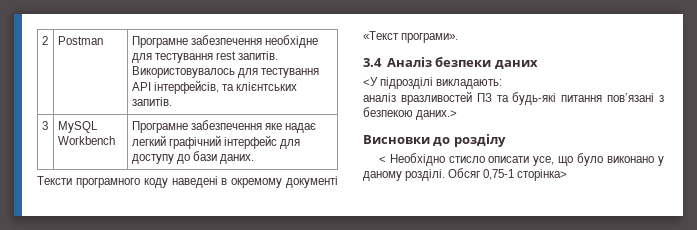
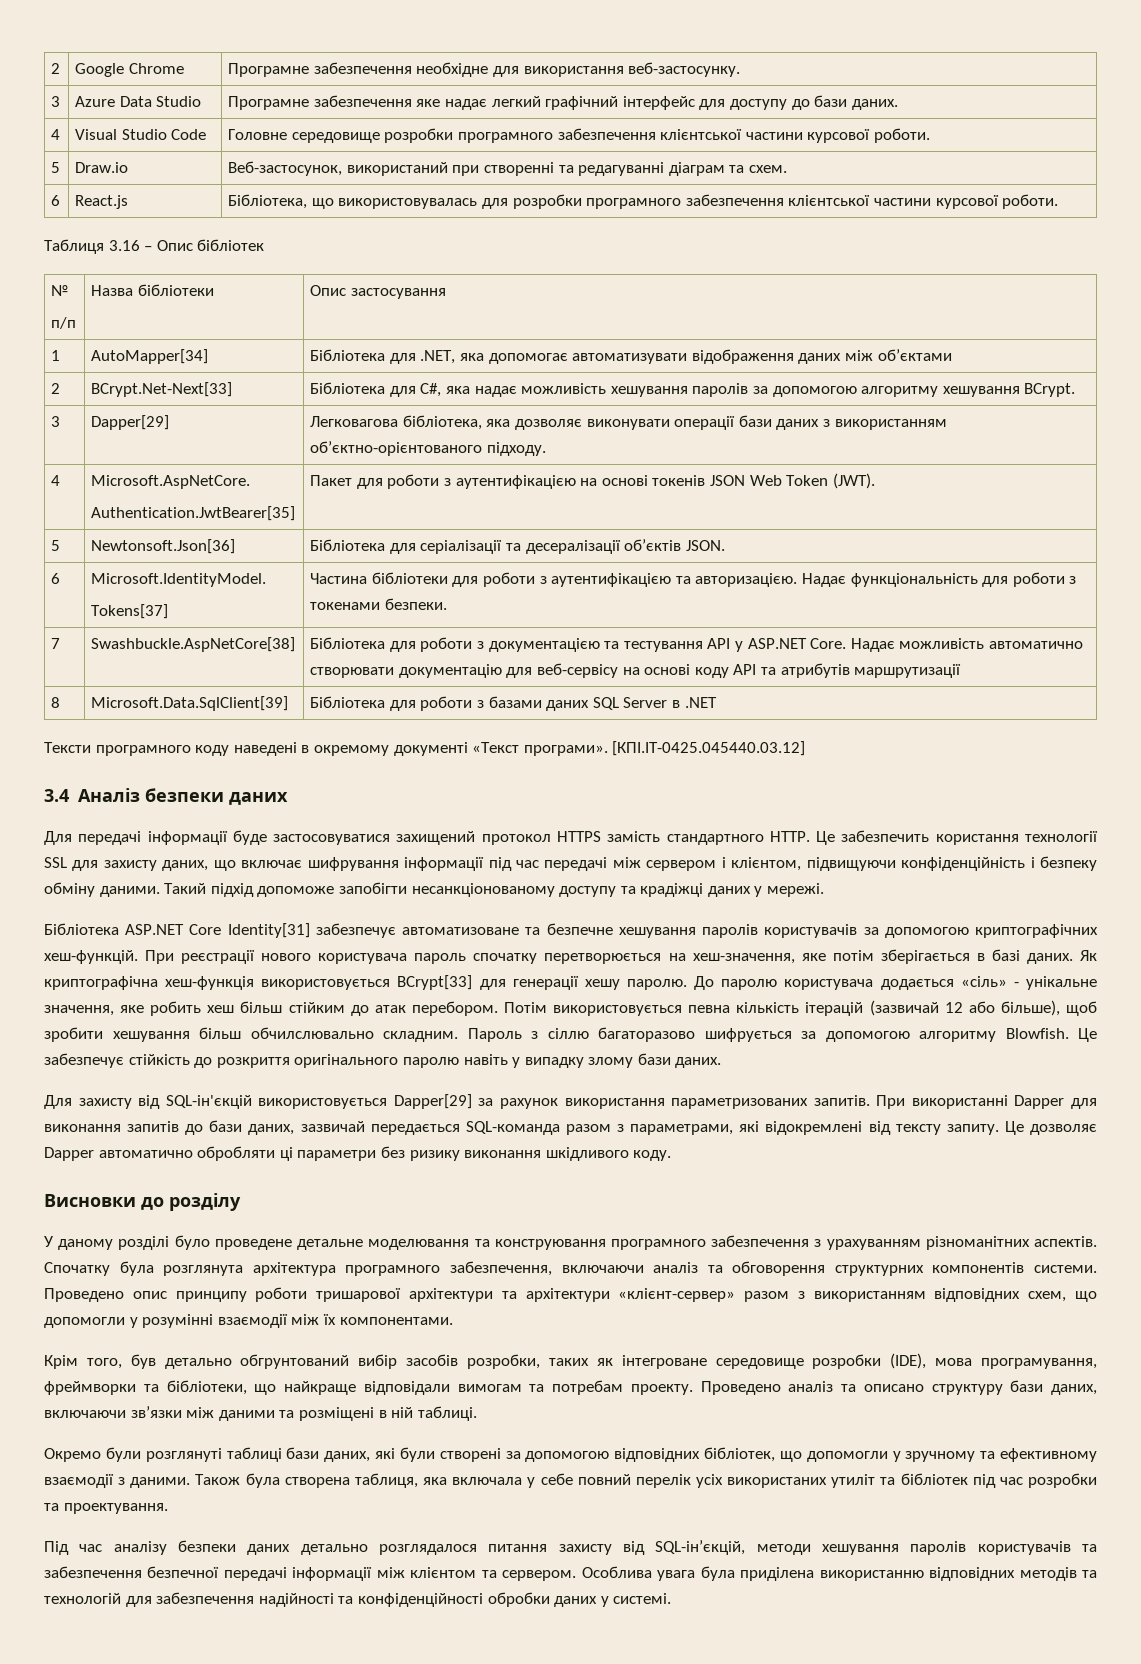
- 2 | Postman | Програмне забезпечення необхідне для тестування rest запитів. Використовувалось для тестування API інтерфейсів, та клієнтських запитів.
- 3 | MySQL Workbench | Програмне забезпечення яке надає легкий графічний інтерфейс для доступу до бази даних.
+ 2 | Google Chrome | Програмне забезпечення необхідне для використання веб-застосунку.
+ 3 | Azure Data Studio | Програмне забезпечення яке надає легкий графічний інтерфейс для доступу до бази даних.
+ 4 | Visual Studio Code | Головне середовище розробки програмного забезпечення клієнтської частини курсової роботи.
+ 5 | Draw.io | Веб-застосунок, використаний при створенні та редагуванні діаграм та схем.
+ 6 | React.js | Бібліотека, що використовувалась для розробки програмного забезпечення клієнтської частини курсової роботи.
+ Таблиця 3.16 – Опис бібліотек
+ №
+ п/п | Назва бібліотеки | Опис застосування
+ 1 | AutoMapper[34] | Бібліотека для .NET, яка допомогає автоматизувати відображення даних між об’єктами
+ 2 | BCrypt.Net-Next[33] | Бібліотека для C#, яка надає можливість хешування паролів за допомогою алгоритму хешування BCrypt.
+ 3 | Dapper[29] | Легковагова бібліотека, яка дозволяє виконувати операції бази даних з використанням об’єктно-орієнтованого підходу.
+ 4 | Microsoft.AspNetCore.
+ Authentication.JwtBearer[35] | Пакет для роботи з аутентифікацією на основі токенів JSON Web Token (JWT).
+ 5 | Newtonsoft.Json[36] | Бібліотека для серіалізації та десералізації об’єктів JSON.
+ 6 | Microsoft.IdentityModel.
+ Tokens[37] | Частина бібліотеки для роботи з аутентифікацією та авторизацією. Надає функціональність для роботи з токенами безпеки.
+ 7 | Swashbuckle.AspNetCore[38] | Бібліотека для роботи з документацією та тестування API у ASP.NET Core. Надає можливість автоматично створювати документацію для веб-сервісу на основі коду API та атрибутів маршрутизації
+ 8 | Microsoft.Data.SqlClient[39] | Бібліотека для роботи з базами даних SQL Server в .NET
+ [КПІ.ІТ-0425.045440.03.12]
- <У підрозділі викладають:
- аналіз вразливостей ПЗ та будь-які питання пов’язані з безпекою даних.>
+ Для передачі інформації буде застосовуватися захищений протокол HTTPS замість стандартного HTTP. Це забезпечить користання технології SSL для захисту даних, що включає шифрування інформації під час передачі між сервером і клієнтом, підвищуючи конфіденційність і безпеку обміну даними. Такий підхід допоможе запобігти несанкціонованому доступу та крадіжці даних у мережі.
+ Бібліотека ASP.NET Core Identity[31] забезпечує автоматизоване та безпечне хешування паролів користувачів за допомогою криптографічних хеш-функцій. При реєстрації нового користувача пароль спочатку перетворюється на хеш-значення, яке потім зберігається в базі даних. Як криптографічна хеш-функція використовується BCrypt[33] для генерації хешу паролю. До паролю користувача додається «сіль» - унікальне значення, яке робить хеш більш стійким до атак перебором. Потім використовується певна кількість ітерацій (зазвичай 12 або більше), щоб зробити хешування більш обчилслювально складним. Пароль з сіллю багаторазово шифрується за допомогою алгоритму Blowfish. Це забезпечує стійкість до розкриття оригінального паролю навіть у випадку злому бази даних.
+ Для захисту від SQL-ін'єкцій використовується Dapper[29] за рахунок використання параметризованих запитів. При використанні Dapper для виконання запитів до бази даних, зазвичай передається SQL-команда разом з параметрами, які відокремлені від тексту запиту. Це дозволяє Dapper автоматично обробляти ці параметри без ризику виконання шкідливого коду.
  Висновки до розділу
- < Необхідно стисло описати усе, що було виконано у даному розділі. Обсяг 0,75-1 сторінка>
+ У даному розділі було проведене детальне моделювання та конструювання програмного забезпечення з урахуванням різноманітних аспектів. Спочатку була розглянута архітектура програмного забезпечення, включаючи аналіз та обговорення структурних компонентів системи. Проведено опис принципу роботи тришарової архітектури та архітектури «клієнт-сервер» разом з використанням відповідних схем, що допомогли у розумінні взаємодії між їх компонентами.
+ Крім того, був детально обгрунтований вибір засобів розробки, таких як інтегроване середовище розробки (IDE), мова програмування, фреймворки та бібліотеки, що найкраще відповідали вимогам та потребам проекту. Проведено аналіз та описано структуру бази даних, включаючи зв’язки між даними та розміщені в ній таблиці.
+ Окремо були розглянуті таблиці бази даних, які були створені за допомогою відповідних бібліотек, що допомогли у зручному та ефективному взаємодії з даними. Також була створена таблиця, яка включала у себе повний перелік усіх використаних утиліт та бібліотек під час розробки та проектування.
+ Під час аналізу безпеки даних детально розглядалося питання захисту від SQL-ін’єкцій, методи хешування паролів користувачів та забезпечення безпечної передачі інформації між клієнтом та сервером. Особлива увага була приділена використанню відповідних методів та технологій для забезпечення надійності та конфіденційності обробки даних у системі.

